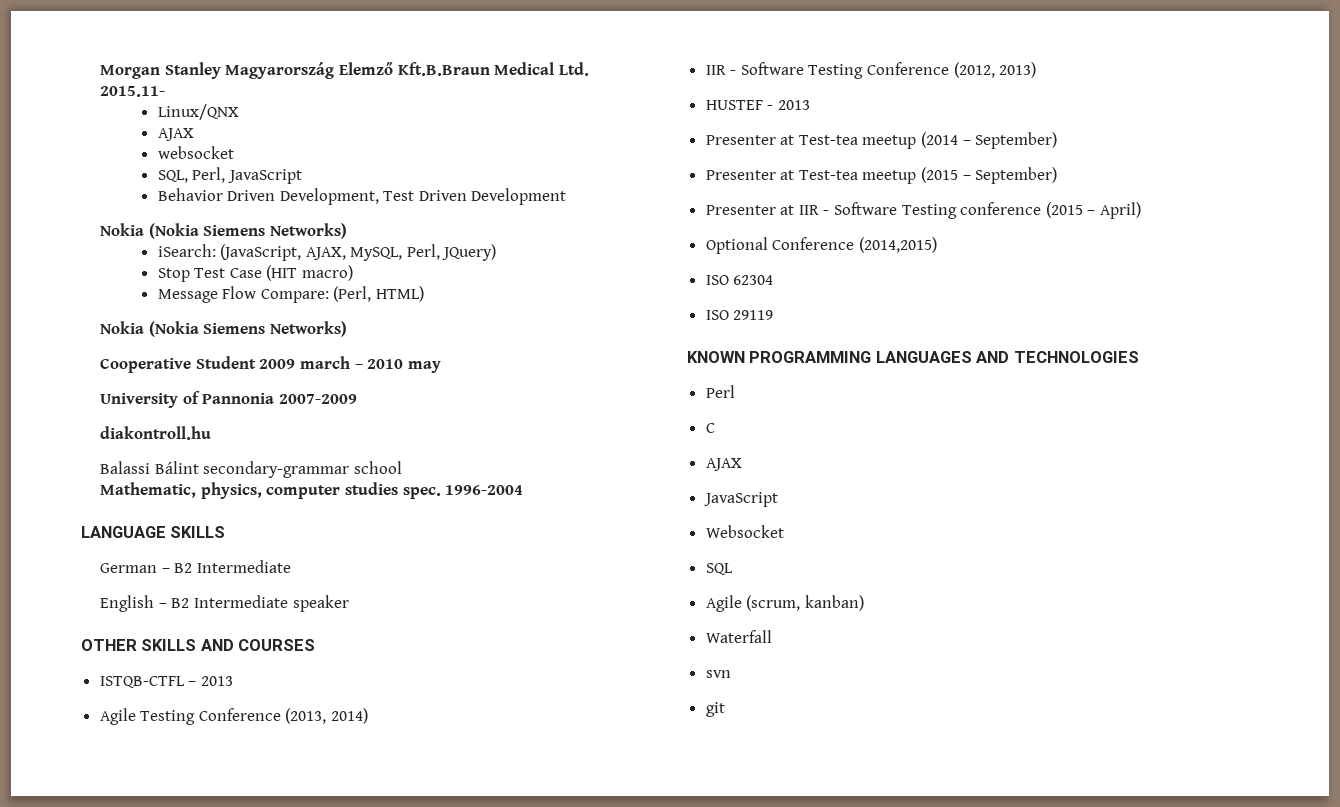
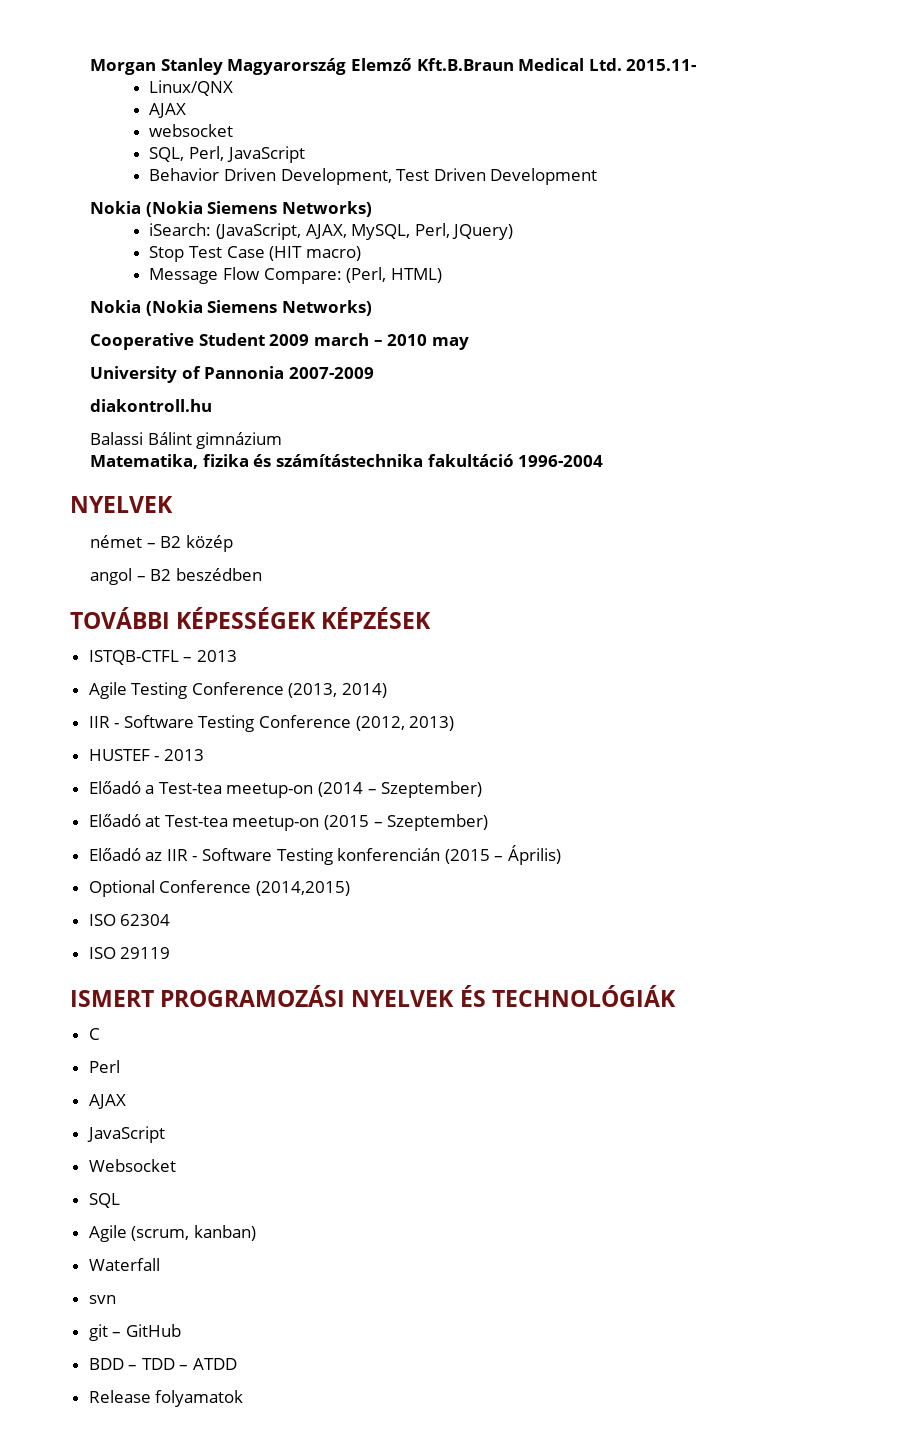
- Balassi Bálint secondary-grammar school
- Mathematic, physics, computer studies spec. 1996-2004
- LANGUAGE SKILLS
- German – B2 Intermediate
- English – B2 Intermediate speaker
- OTHER SKILLS AND COURSES
+ Balassi Bálint gimnázium
+ Matematika, fizika és számítástechnika fakultáció 1996-2004
+ NYELVEK
+ német – B2 közép
+ angol – B2 beszédben
+ TOVÁBBI KÉPESSÉGEK KÉPZÉSEK
- Presenter at Test-tea meetup (2014 – September)
- Presenter at Test-tea meetup (2015 – September)
- Presenter at IIR - Software Testing conference (2015 – April)
+ Előadó a Test-tea meetup-on (2014 – Szeptember)
+ Előadó at Test-tea meetup-on (2015 – Szeptember)
+ Előadó az IIR - Software Testing konferencián (2015 – Április)
- KNOWN PROGRAMMING LANGUAGES AND TECHNOLOGIES
+ ISMERT PROGRAMOZÁSI NYELVEK ÉS TECHNOLÓGIÁK
+ C
- C
- git
+ git – GitHub
+ BDD – TDD – ATDD
+ Release folyamatok

